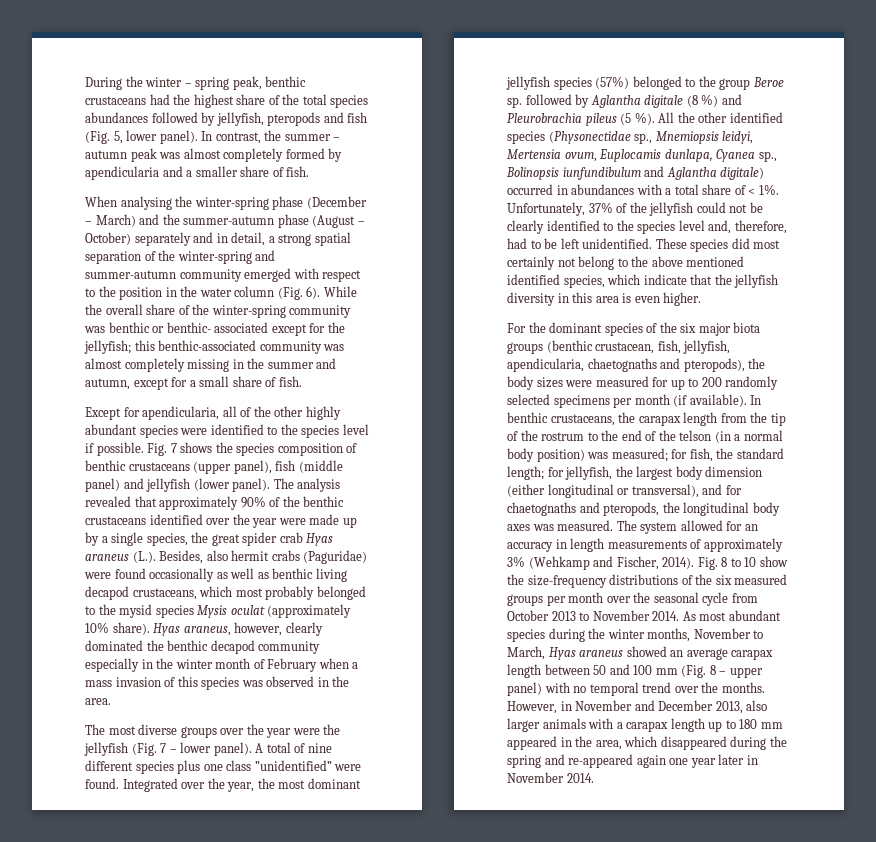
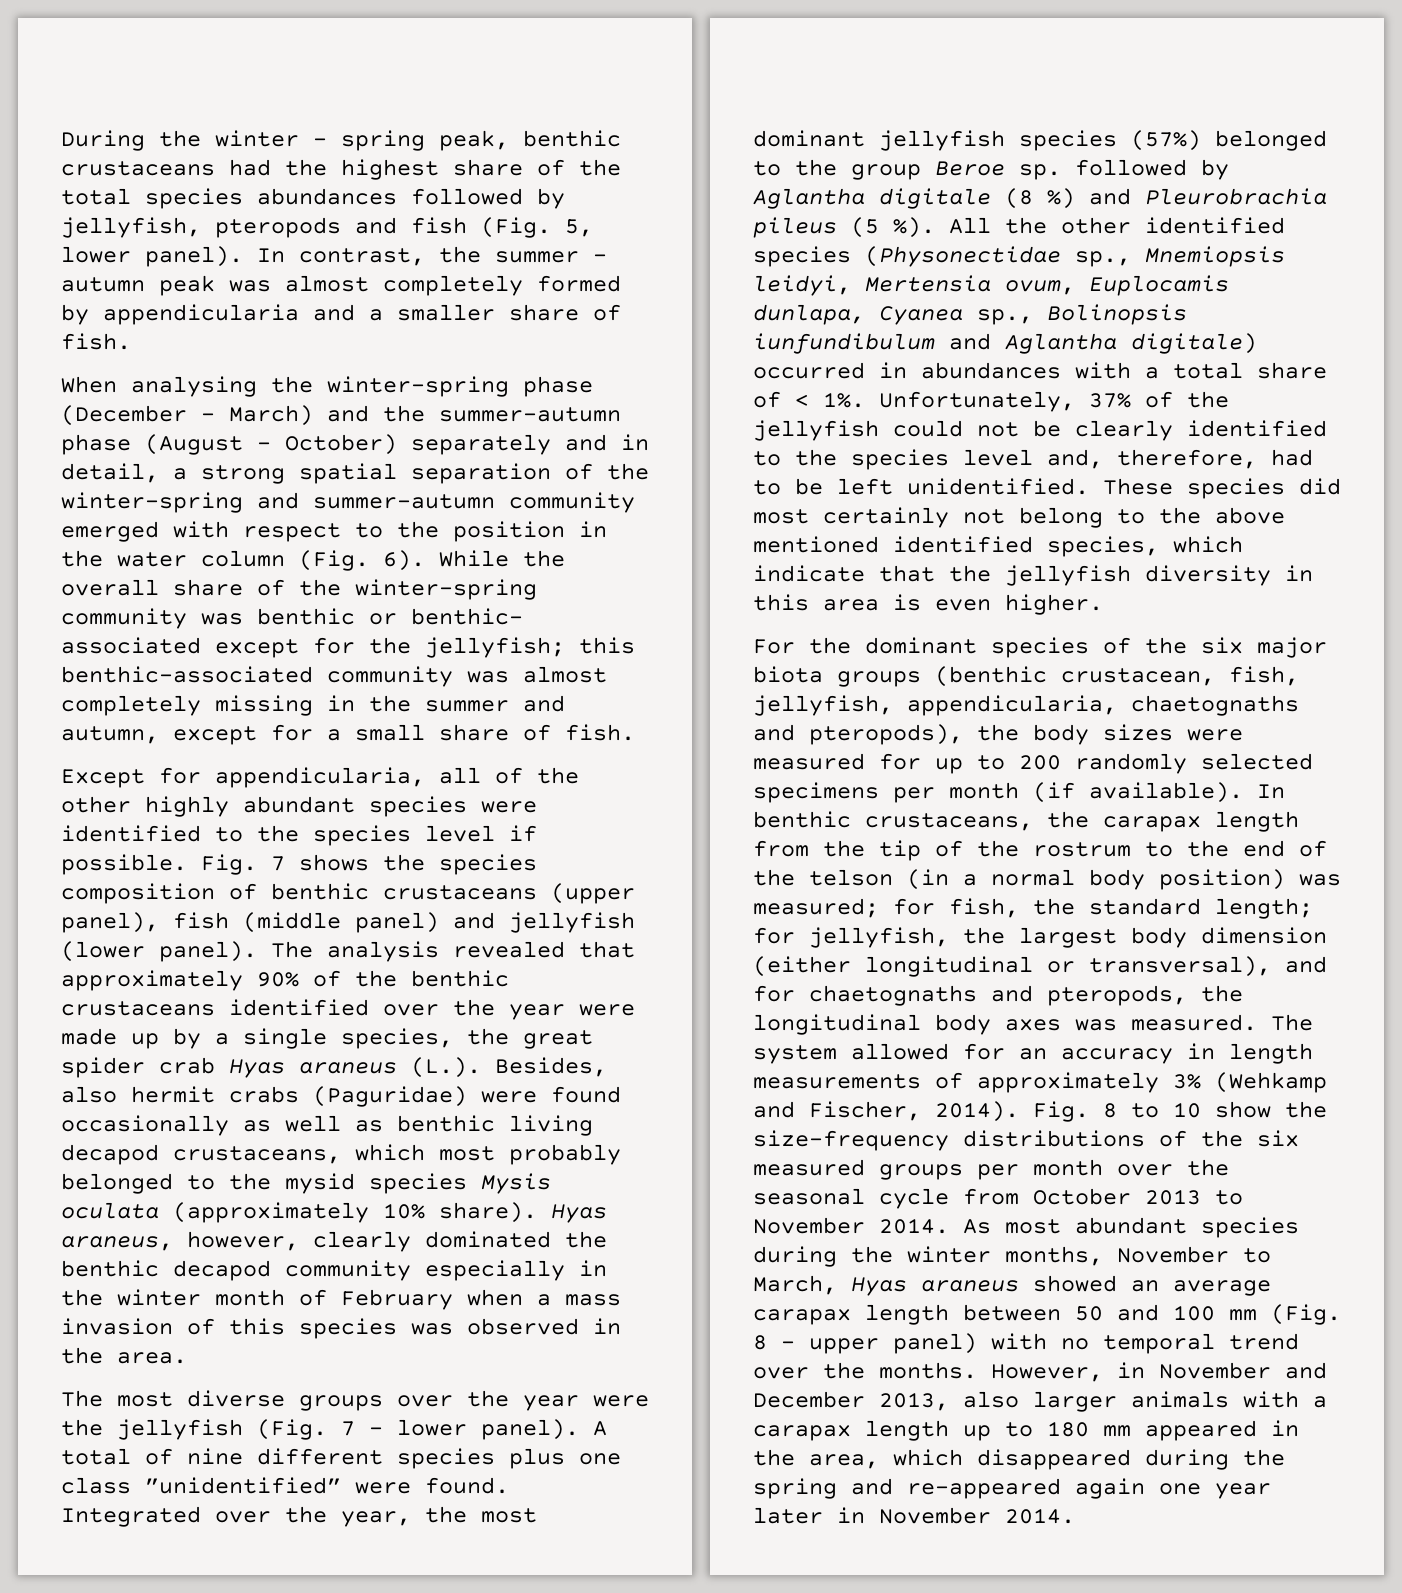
- In contrast, the summer – autumn peak was almost completely formed by apendicularia and a smaller share of fish.
+ In contrast, the summer – autumn peak was almost completely formed by appendicularia and a smaller share of fish.
- Except for apendicularia, all of the other highly abundant species were identified to the species level if possible.
+ Except for appendicularia, all of the other highly abundant species were identified to the species level if possible.
- The analysis revealed that approximately 90% of the benthic crustaceans identified over the year were made up by a single species, the great spider crab Hyas araneus (L.). Besides, also hermit crabs (Paguridae) were found occasionally as well as benthic living decapod crustaceans, which most probably belonged to the mysid species Mysis oculat (approximately 10% share).
+ The analysis revealed that approximately 90% of the benthic crustaceans identified over the year were made up by a single species, the great spider crab Hyas araneus (L.). Besides, also hermit crabs (Paguridae) were found occasionally as well as benthic living decapod crustaceans, which most probably belonged to the mysid species Mysis oculata (approximately 10% share).
- For the dominant species of the six major biota groups (benthic crustacean, fish, jellyfish, apendicularia, chaetognaths and pteropods), the body sizes were measured for up to 200 randomly selected specimens per month (if available).
+ For the dominant species of the six major biota groups (benthic crustacean, fish, jellyfish, appendicularia, chaetognaths and pteropods), the body sizes were measured for up to 200 randomly selected specimens per month (if available).

